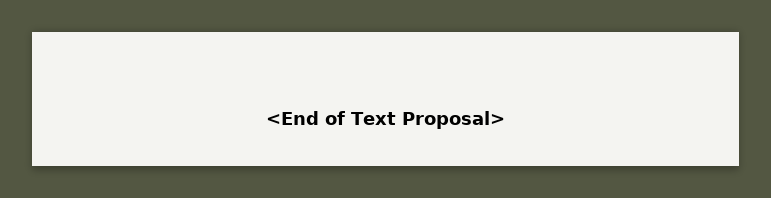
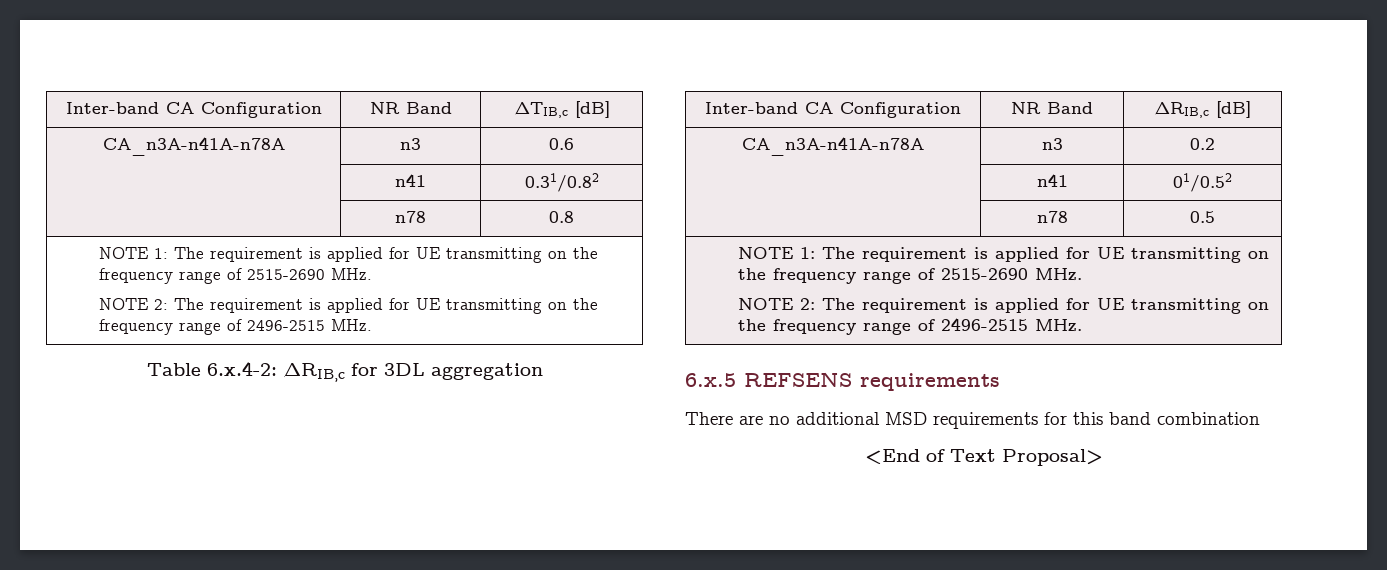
+ Inter-band CA Configuration | NR Band | ΔTIB,c [dB]
+ CA_n3A-n41A-n78A | n3 | 0.6
+ | n41 | 0.31/0.82
+ | n78 | 0.8
+ NOTE 1: The requirement is applied for UE transmitting on the frequency range of 2515-2690 MHz.
+ NOTE 2: The requirement is applied for UE transmitting on the frequency range of 2496-2515 MHz.
+ Table 6.x.4-2: ΔRIB,c for 3DL aggregation
+ Inter-band CA Configuration | NR Band | ΔRIB,c [dB]
+ CA_n3A-n41A-n78A | n3 | 0.2
+ | n41 | 01/0.52
+ | n78 | 0.5
+ NOTE 1: The requirement is applied for UE transmitting on the frequency range of 2515-2690 MHz.
+ NOTE 2: The requirement is applied for UE transmitting on the frequency range of 2496-2515 MHz.
+ 6.x.5 REFSENS requirements
+ There are no additional MSD requirements for this band combination

